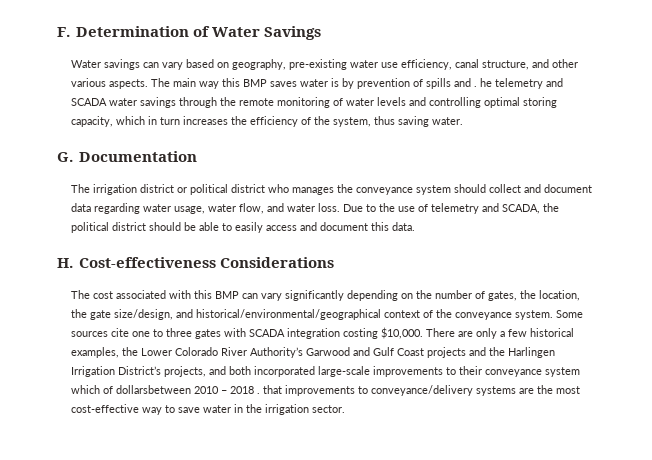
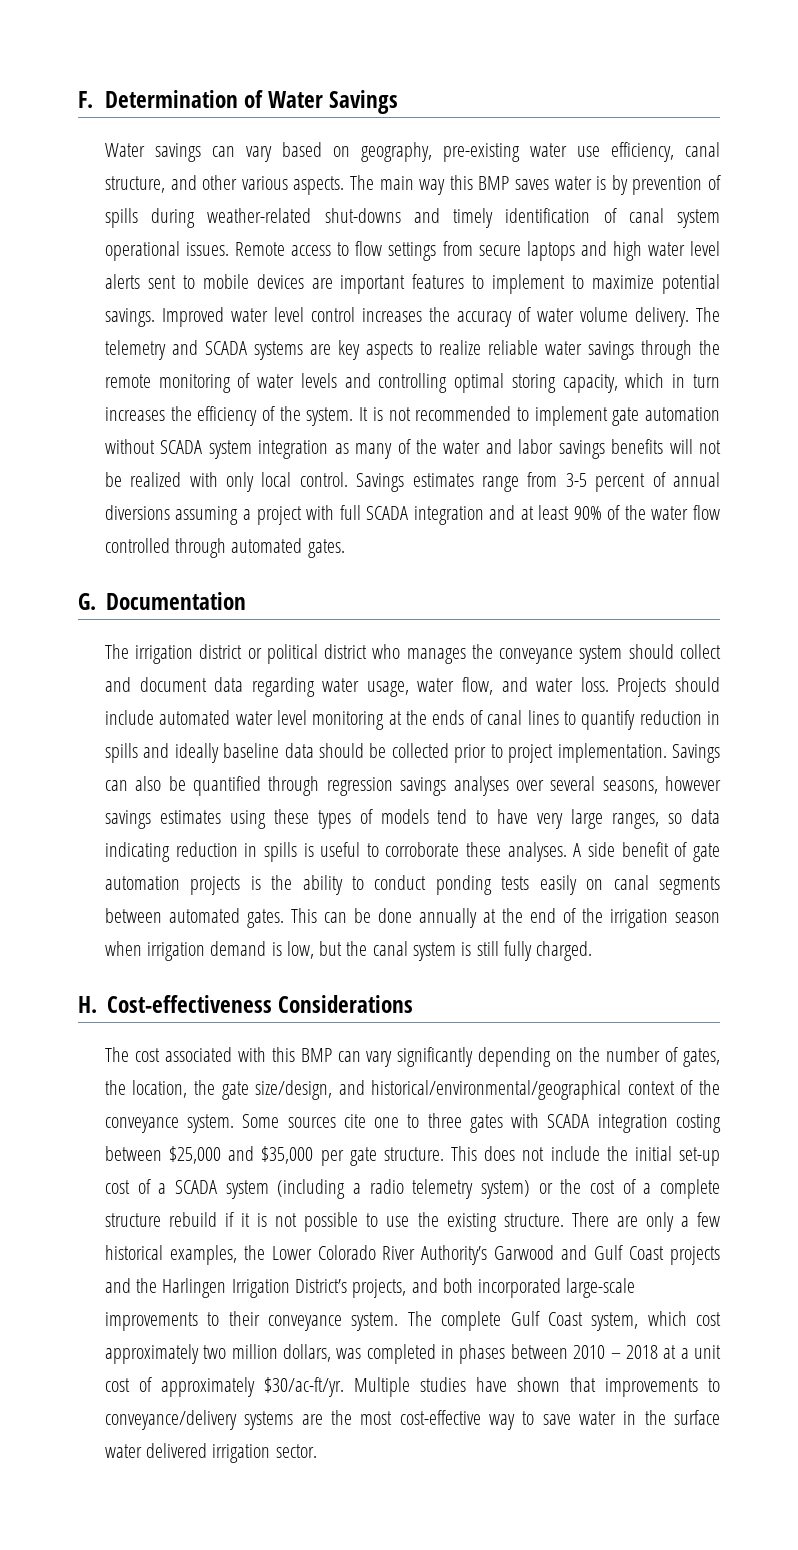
- The main way this BMP saves water is by prevention of spills and . he telemetry and SCADA water savings through the remote monitoring of water levels and controlling optimal storing capacity, which in turn increases the efficiency of the system, thus saving water.
+ The main way this BMP saves water is by prevention of spills during weather-related shut-downs and timely identification of canal system operational issues. Remote access to flow settings from secure laptops and high water level alerts sent to mobile devices are important features to implement to maximize potential savings. Improved water level control increases the accuracy of water volume delivery. The telemetry and SCADA systems are key aspects to realize reliable water savings through the remote monitoring of water levels and controlling optimal storing capacity, which in turn increases the efficiency of the system. It is not recommended to implement gate automation without SCADA system integration as many of the water and labor savings benefits will not be realized with only local control. Savings estimates range from 3-5 percent of annual diversions assuming a project with full SCADA integration and at least 90% of the water flow controlled through automated gates.
- Due to the use of telemetry and SCADA, the political district should be able to easily access and document this data.
+ Projects should include automated water level monitoring at the ends of canal lines to quantify reduction in spills and ideally baseline data should be collected prior to project implementation. Savings can also be quantified through regression savings analyses over several seasons, however savings estimates using these types of models tend to have very large ranges, so data indicating reduction in spills is useful to corroborate these analyses. A side benefit of gate automation projects is the ability to conduct ponding tests easily on canal segments between automated gates. This can be done annually at the end of the irrigation season when irrigation demand is low, but the canal system is still fully charged.
- Some sources cite one to three gates with SCADA integration costing $10,000.
+ Some sources cite one to three gates with SCADA integration costing between $25,000 and $35,000 per gate structure. This does not include the initial set-up cost of a SCADA system (including a radio telemetry system) or the cost of a complete structure rebuild if it is not possible to use the existing structure.
- There are only a few historical examples, the Lower Colorado River Authority’s Garwood and Gulf Coast projects and the Harlingen Irrigation District’s projects, and both incorporated large-scale improvements to their conveyance system which of dollarsbetween 2010 – 2018 . that improvements to conveyance/delivery systems are the most cost-effective way to save water in the irrigation sector.
+ There are only a few historical examples, the Lower Colorado River Authority’s Garwood and Gulf Coast projects and the Harlingen Irrigation District’s projects, and both incorporated large-scale improvements to their conveyance system. The complete Gulf Coast system, which cost approximately two million dollars, was completed in phases between 2010 – 2018 at a unit cost of approximately $30/ac-ft/yr. Multiple studies have shown that improvements to conveyance/delivery systems are the most cost-effective way to save water in the surface water delivered irrigation sector.

